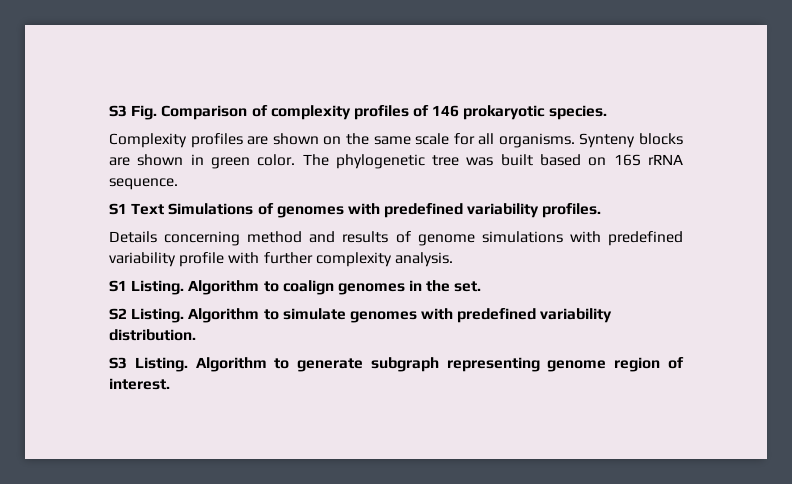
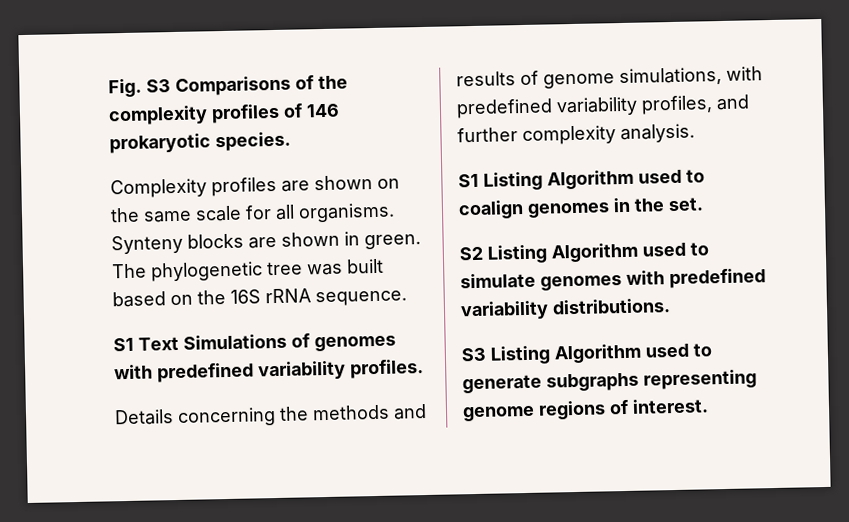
- S3 Fig. Comparison of complexity profiles of 146 prokaryotic species.
+ Fig. S3 Comparisons of the complexity profiles of 146 prokaryotic species.
- Synteny blocks are shown in green color.
+ Synteny blocks are shown in green.
- The phylogenetic tree was built based on 16S rRNA sequence.
+ The phylogenetic tree was built based on the 16S rRNA sequence.
- Details concerning method and results of genome simulations with predefined variability profile with further complexity analysis.
+ Details concerning the methods and results of genome simulations, with predefined variability profiles, and further complexity analysis.
- S1 Listing. Algorithm to coalign genomes in the set.
+ S1 Listing Algorithm used to coalign genomes in the set.
- S2 Listing. Algorithm to simulate genomes with predefined variability distribution.
- S3 Listing. Algorithm to generate subgraph representing genome region of interest.
+ S2 Listing Algorithm used to simulate genomes with predefined variability distributions.
+ S3 Listing Algorithm used to generate subgraphs representing genome regions of interest.

